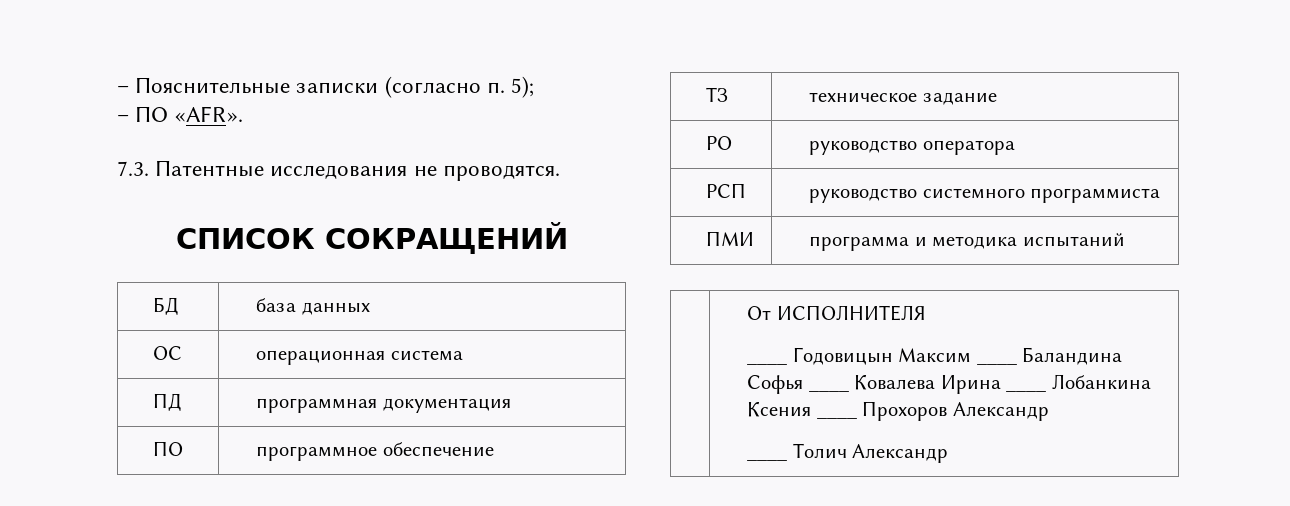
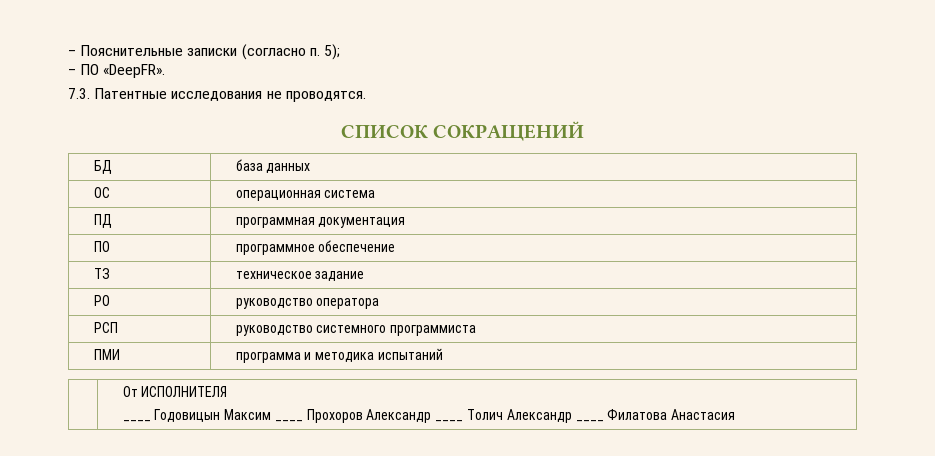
- – ПО «AFR».
+ – ПО «DeepFR».
  | От ИСПОЛНИТЕЛЯ
- ____ Годовицын Максим ____ Баландина Софья ____ Ковалева Ирина ____ Лобанкина Ксения ____ Прохоров Александр
- ____ Толич Александр
+ ____ Годовицын Максим ____ Прохоров Александр ____ Толич Александр ____ Филатова Анастасия

